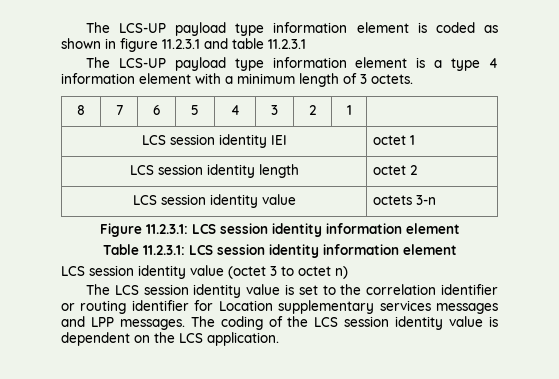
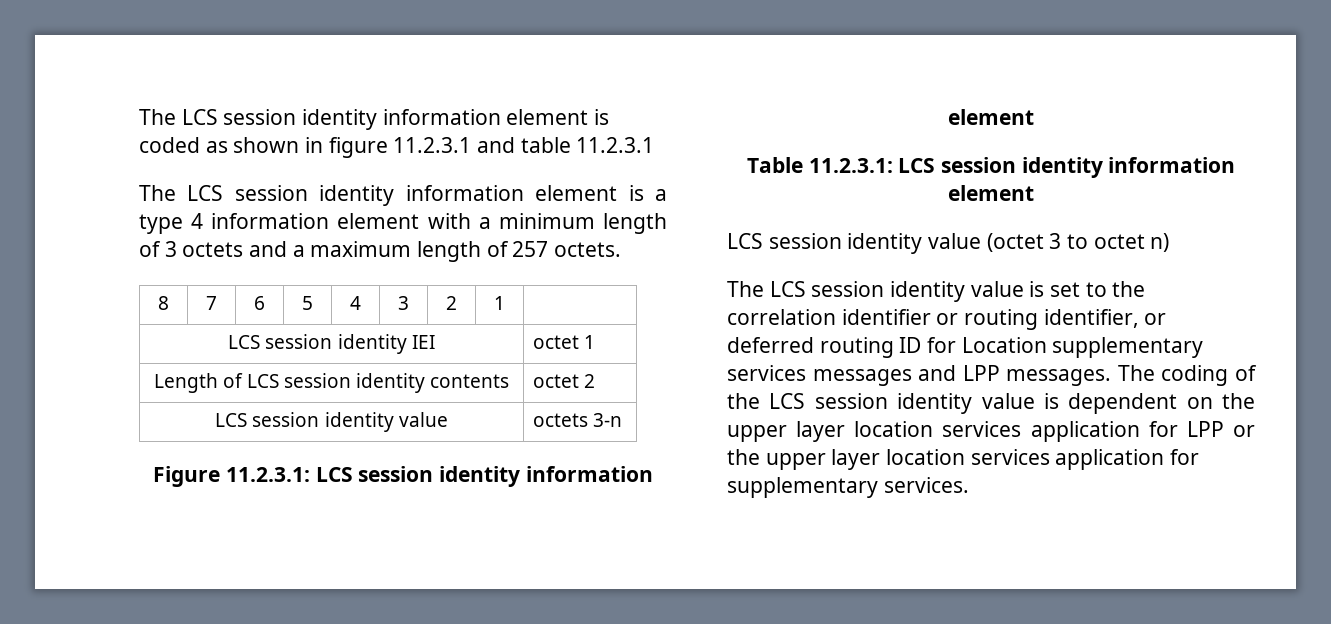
- The LCS-UP payload type information element is coded as shown in figure 11.2.3.1 and table 11.2.3.1
+ The LCS session identity information element is coded as shown in figure 11.2.3.1 and table 11.2.3.1
- The LCS-UP payload type information element is a type 4 information element with a minimum length of 3 octets.
+ The LCS session identity information element is a type 4 information element with a minimum length of 3 octets and a maximum length of 257 octets.
- LCS session identity length | octet 2
+ Length of LCS session identity contents | octet 2
- The LCS session identity value is set to the correlation identifier or routing identifier for Location supplementary services messages and LPP messages.
+ The LCS session identity value is set to the correlation identifier or routing identifier, or deferred routing ID for Location supplementary services messages and LPP messages.
- The coding of the LCS session identity value is dependent on the LCS application.
+ The coding of the LCS session identity value is dependent on the upper layer location services application for LPP or the upper layer location services application for supplementary services.

